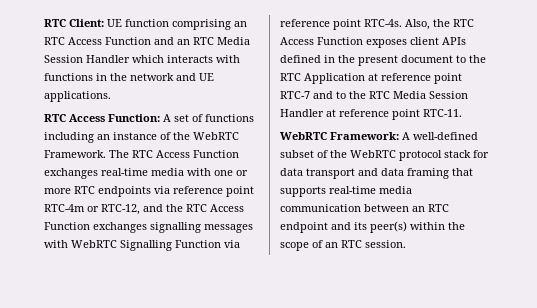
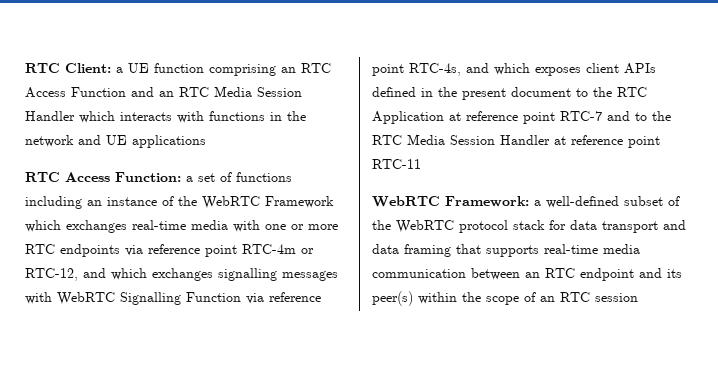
- RTC Client: UE function comprising an RTC Access Function and an RTC Media Session Handler which interacts with functions in the network and UE applications.
+ RTC Client: a UE function comprising an RTC Access Function and an RTC Media Session Handler which interacts with functions in the network and UE applications
- A set of functions including an instance of the WebRTC Framework. The RTC Access Function exchanges real-time media with one or more RTC endpoints via reference point RTC-4m or RTC-12, and the RTC Access Function exchanges signalling messages with WebRTC Signalling Function via reference point RTC-4s. Also, the RTC Access Function exposes client APIs defined in the present document to the RTC Application at reference point RTC-7 and to the RTC Media Session Handler at reference point RTC-11.
+ a set of functions including an instance of the WebRTC Framework which exchanges real-time media with one or more RTC endpoints via reference point RTC-4m or RTC-12, and which exchanges signalling messages with WebRTC Signalling Function via reference point RTC-4s, and which exposes client APIs defined in the present document to the RTC Application at reference point RTC-7 and to the RTC Media Session Handler at reference point RTC-11
- WebRTC Framework: A well-defined subset of the WebRTC protocol stack for data transport and data framing that supports real-time media communication between an RTC endpoint and its peer(s) within the scope of an RTC session.
+ WebRTC Framework: a well-defined subset of the WebRTC protocol stack for data transport and data framing that supports real-time media communication between an RTC endpoint and its peer(s) within the scope of an RTC session

